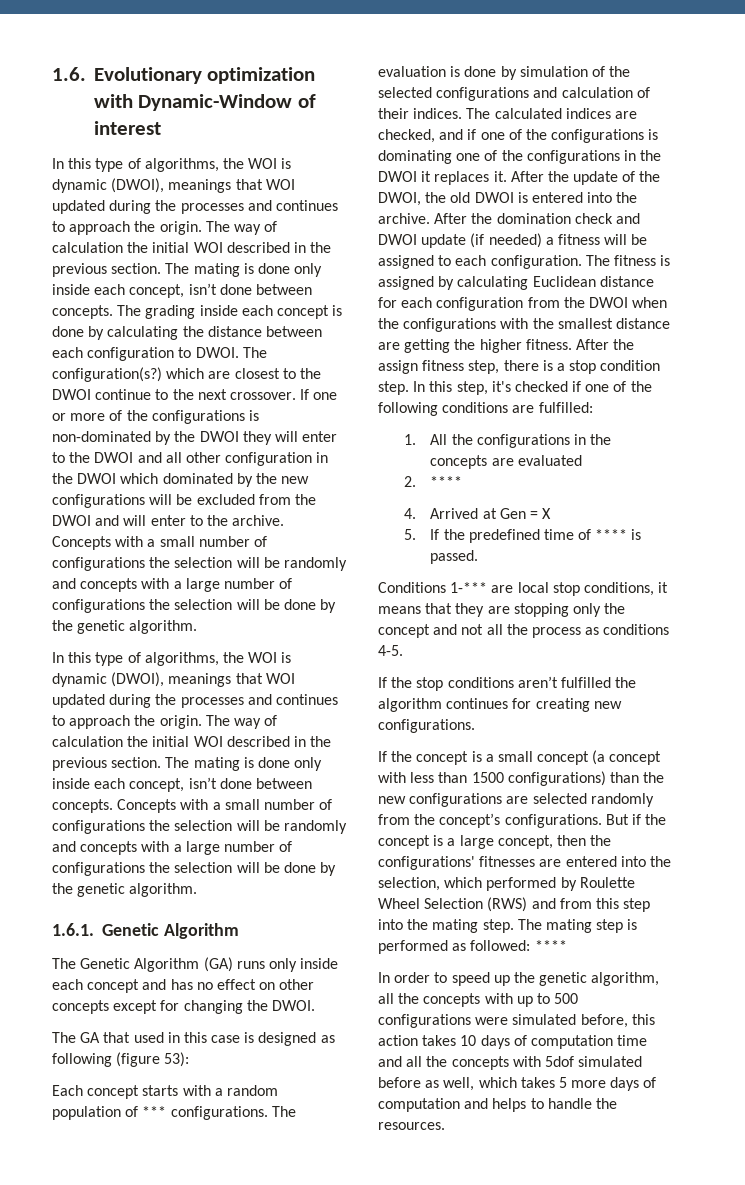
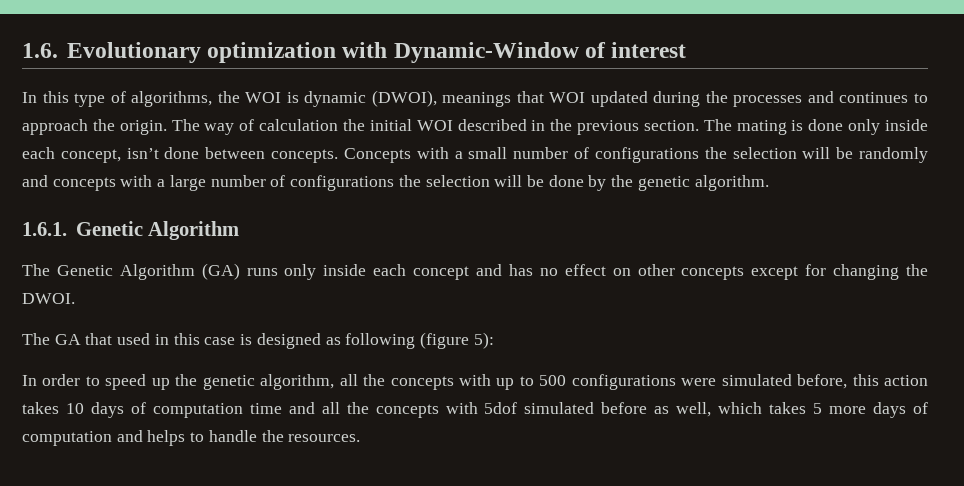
- In this type of algorithms, the WOI is dynamic (DWOI), meanings that WOI updated during the processes and continues to approach the origin. The way of calculation the initial WOI described in the previous section. The mating is done only inside each concept, isn’t done between concepts. The grading inside each concept is done by calculating the distance between each configuration to DWOI. The configuration(s?) which are closest to the DWOI continue to the next crossover. If one or more of the configurations is non-dominated by the DWOI they will enter to the DWOI and all other configuration in the DWOI which dominated by the new configurations will be excluded from the DWOI and will enter to the archive. Concepts with a small number of configurations the selection will be randomly and concepts with a large number of configurations the selection will be done by the genetic algorithm.
- The GA that used in this case is designed as following (figure 53):
- Each concept starts with a random population of *** configurations. The evaluation is done by simulation of the selected configurations and calculation of their indices. The calculated indices are checked, and if one of the configurations is dominating one of the configurations in the DWOI it replaces it. After the update of the DWOI, the old DWOI is entered into the archive. After the domination check and DWOI update (if needed) a fitness will be assigned to each configuration. The fitness is assigned by calculating Euclidean distance for each configuration from the DWOI when the configurations with the smallest distance are getting the higher fitness. After the assign fitness step, there is a stop condition step. In this step, it's checked if one of the following conditions are fulfilled:
- 1. All the configurations in the concepts are evaluated
- 2. ****
- 4. Arrived at Gen = X
- 5. If the predefined time of **** is passed.
- Conditions 1-*** are local stop conditions, it means that they are stopping only the concept and not all the process as conditions 4-5.
- If the stop conditions aren’t fulfilled the algorithm continues for creating new configurations.
- If the concept is a small concept (a concept with less than 1500 configurations) than the new configurations are selected randomly from the concept’s configurations. But if the concept is a large concept, then the configurations' fitnesses are entered into the selection, which performed by Roulette Wheel Selection (RWS) and from this step into the mating step. The mating step is performed as followed: ****
+ The GA that used in this case is designed as following (figure 5):

